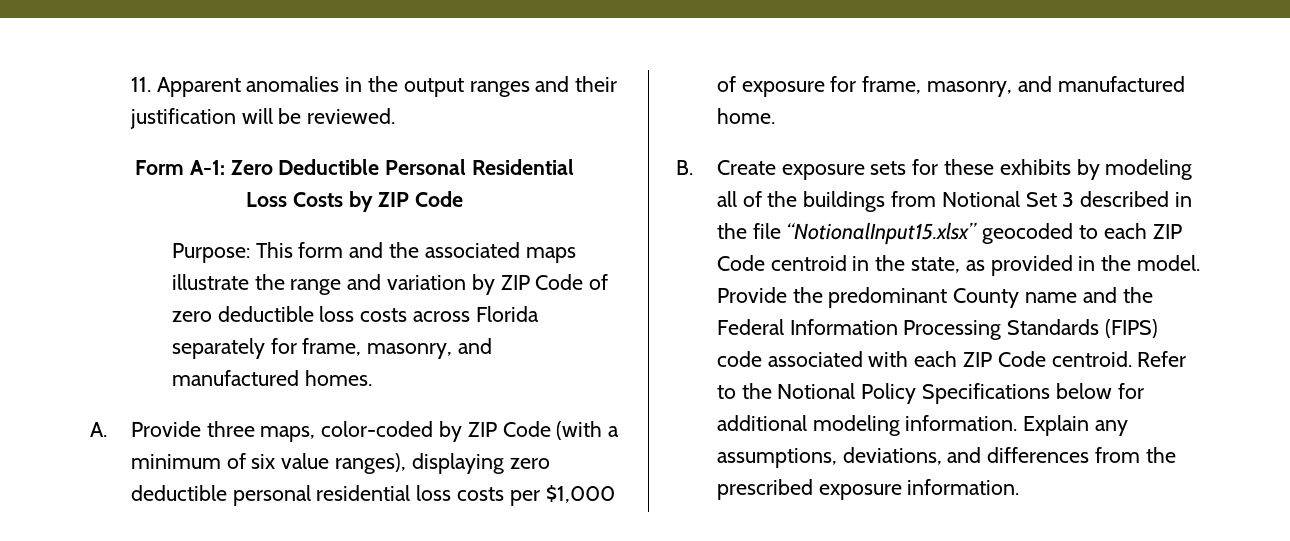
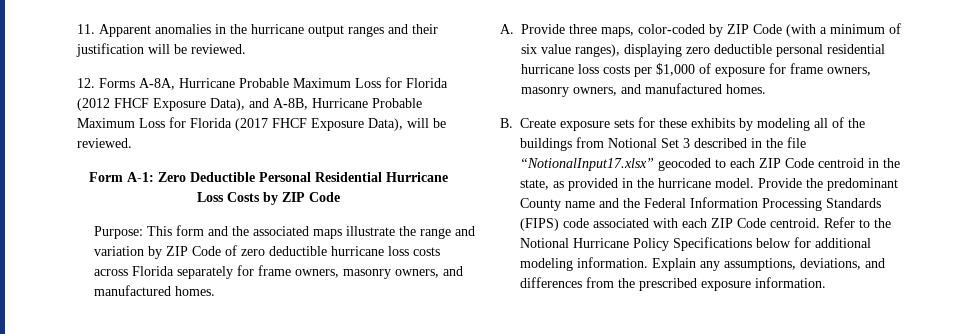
- 11. Apparent anomalies in the output ranges and their justification will be reviewed.
+ 11. Apparent anomalies in the hurricane output ranges and their justification will be reviewed.
+ 12. Forms A-8A, Hurricane Probable Maximum Loss for Florida (2012 FHCF Exposure Data), and A-8B, Hurricane Probable Maximum Loss for Florida (2017 FHCF Exposure Data), will be reviewed.
- Form A-1: Zero Deductible Personal Residential
+ Form A-1: Zero Deductible Personal Residential Hurricane
- Purpose: This form and the associated maps illustrate the range and variation by ZIP Code of zero deductible loss costs across Florida separately for frame, masonry, and manufactured homes.
+ Purpose: This form and the associated maps illustrate the range and variation by ZIP Code of zero deductible hurricane loss costs across Florida separately for frame owners, masonry owners, and manufactured homes.
- A. Provide three maps, color-coded by ZIP Code (with a minimum of six value ranges), displaying zero deductible personal residential loss costs per $1,000 of exposure for frame, masonry, and manufactured home.
+ A. Provide three maps, color-coded by ZIP Code (with a minimum of six value ranges), displaying zero deductible personal residential hurricane loss costs per $1,000 of exposure for frame owners, masonry owners, and manufactured homes.
- B. Create exposure sets for these exhibits by modeling all of the buildings from Notional Set 3 described in the file “NotionalInput15.xlsx” geocoded to each ZIP Code centroid in the state, as provided in the model.
+ B. Create exposure sets for these exhibits by modeling all of the buildings from Notional Set 3 described in the file “NotionalInput17.xlsx” geocoded to each ZIP Code centroid in the state, as provided in the hurricane model.
- Refer to the Notional Policy Specifications below for additional modeling information.
+ Refer to the Notional Hurricane Policy Specifications below for additional modeling information.

